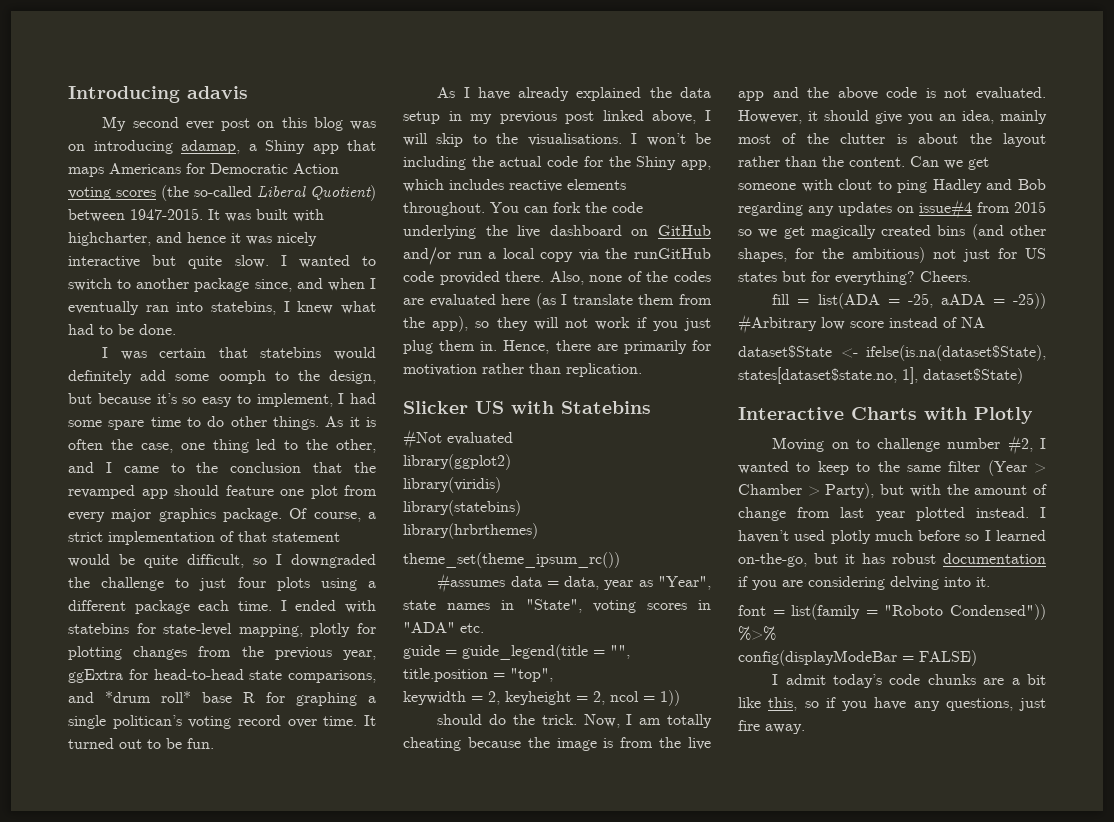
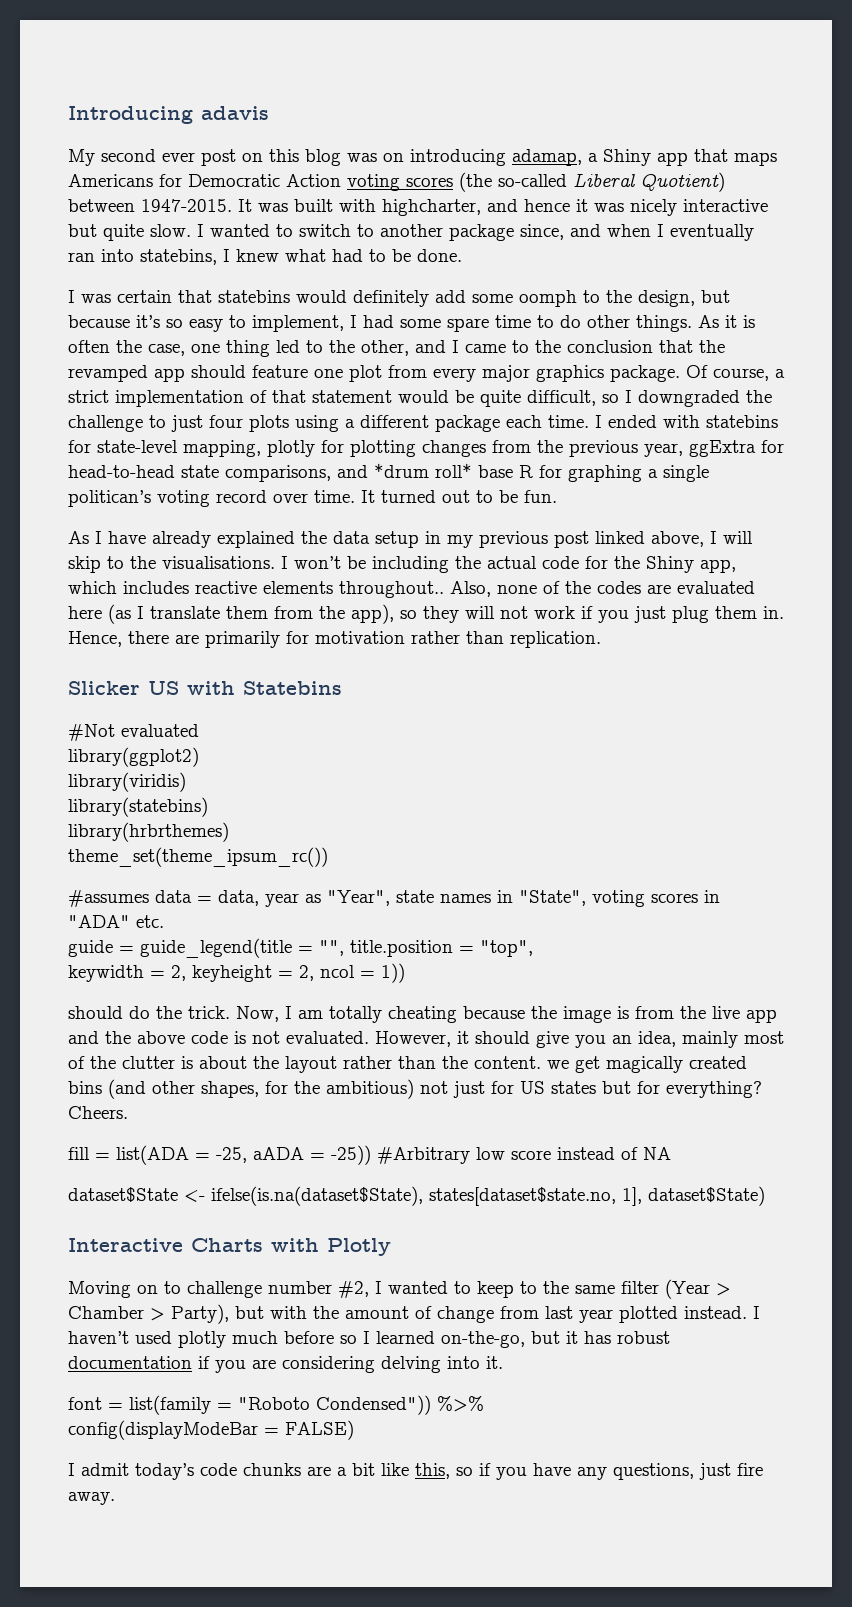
- I won’t be including the actual code for the Shiny app, which includes reactive elements throughout. You can fork the code underlying the live dashboard on GitHub and/or run a local copy via the runGitHub code provided there.
+ I won’t be including the actual code for the Shiny app, which includes reactive elements throughout..
- However, it should give you an idea, mainly most of the clutter is about the layout rather than the content. Can we get someone with clout to ping Hadley and Bob regarding any updates on issue#4 from 2015 so we get magically created bins (and other shapes, for the ambitious) not just for US states but for everything?
+ However, it should give you an idea, mainly most of the clutter is about the layout rather than the content. we get magically created bins (and other shapes, for the ambitious) not just for US states but for everything?

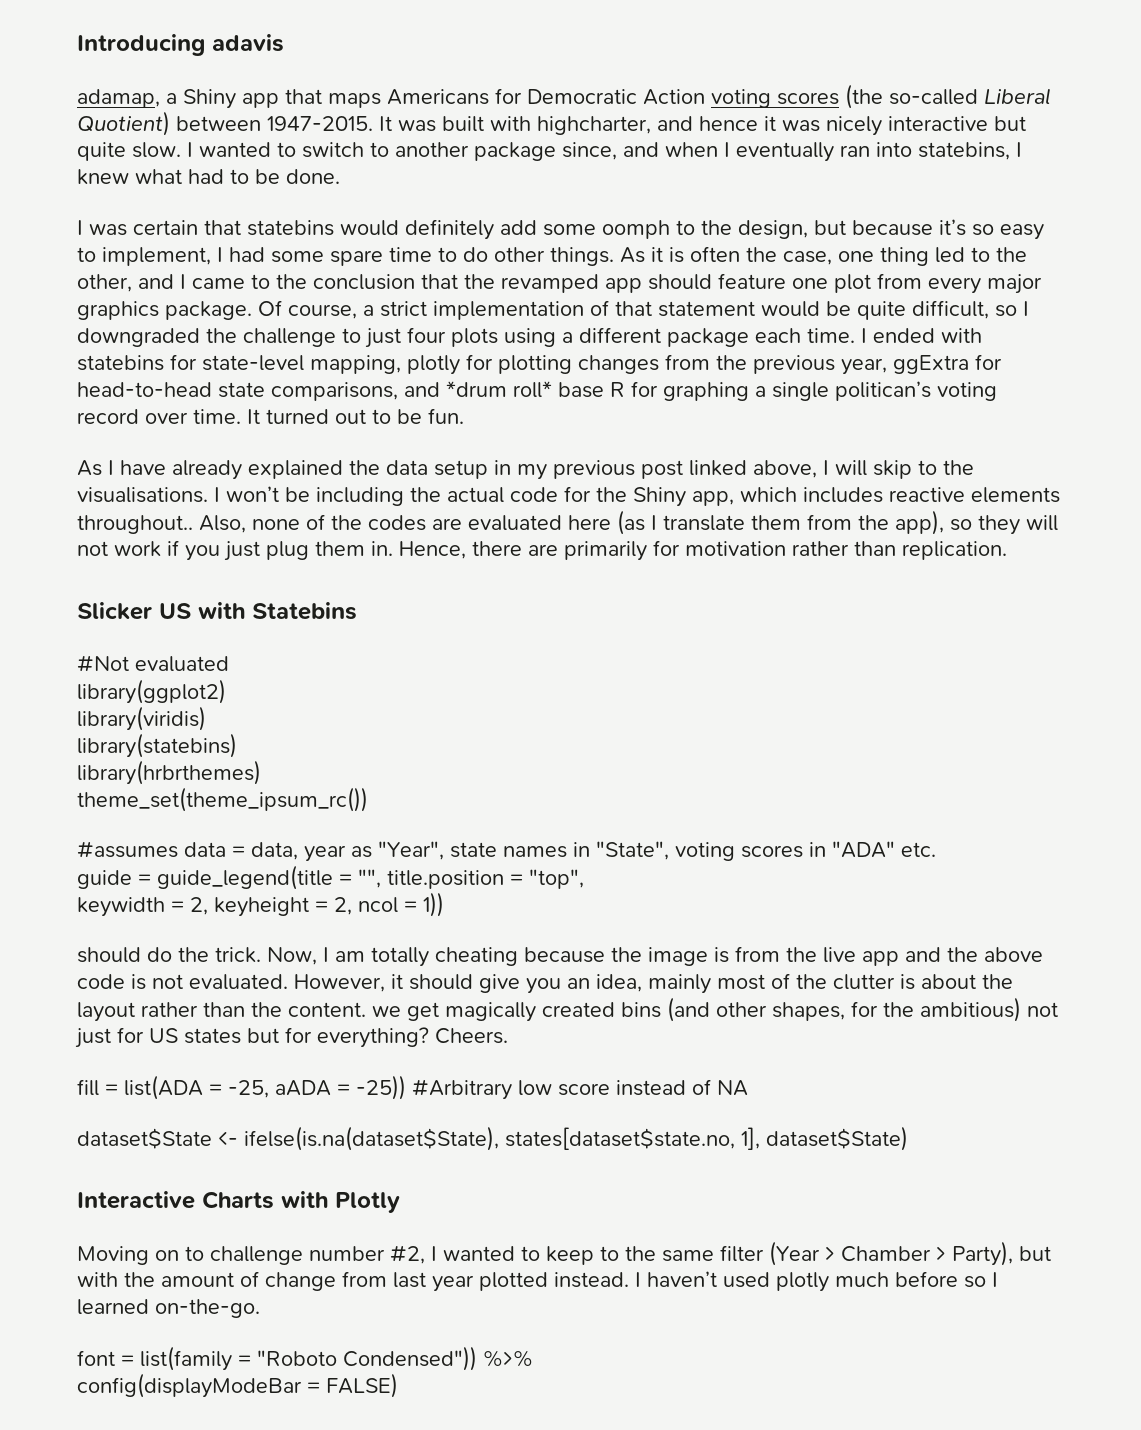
- My second ever post on this blog was on introducing adamap, a Shiny app that maps Americans for Democratic Action voting scores (the so-called Liberal Quotient) between 1947-2015.
+ adamap, a Shiny app that maps Americans for Democratic Action voting scores (the so-called Liberal Quotient) between 1947-2015.
- I haven’t used plotly much before so I learned on-the-go, but it has robust documentation if you are considering delving into it.
+ I haven’t used plotly much before so I learned on-the-go.
- I admit today’s code chunks are a bit like this, so if you have any questions, just fire away.

